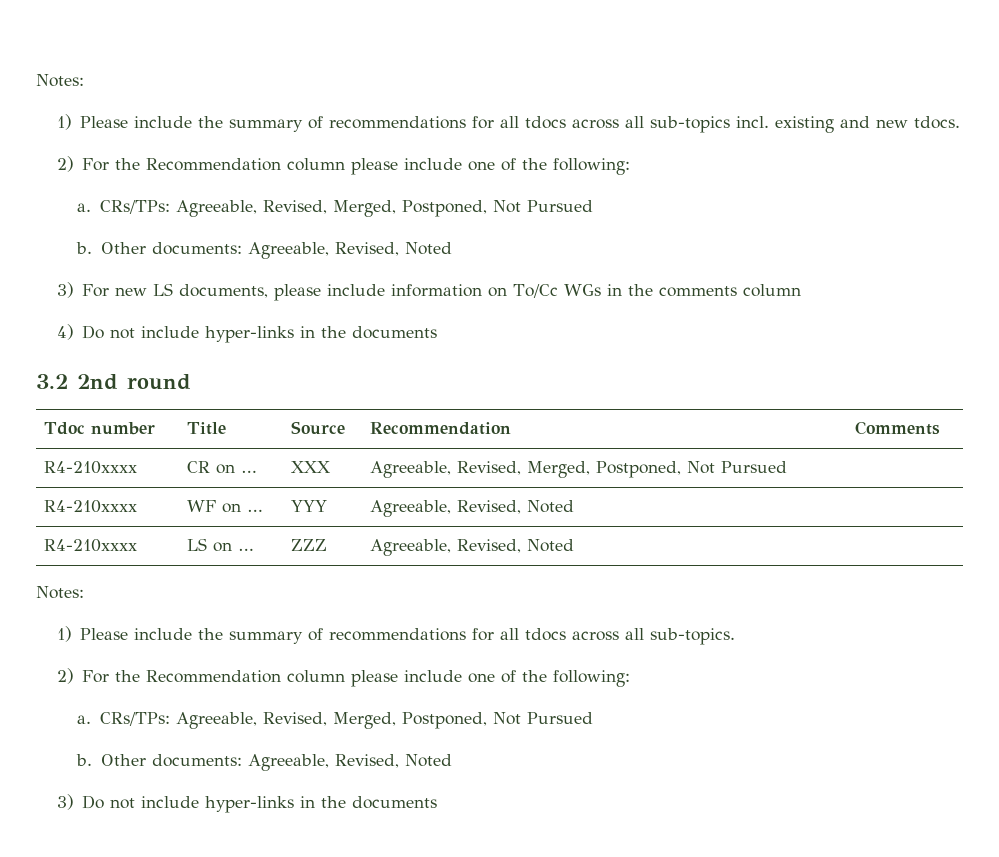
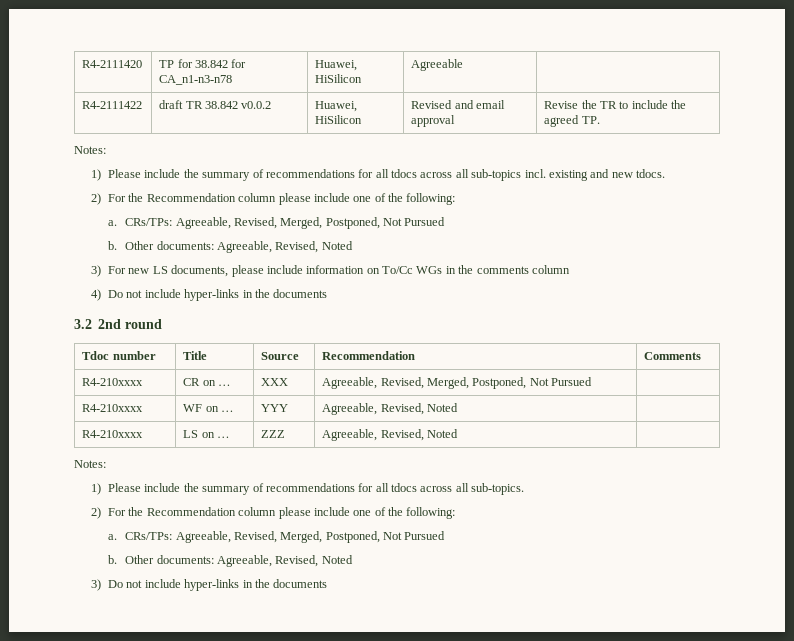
+ R4-2111420 | TP for 38.842 for CA_n1-n3-n78 | Huawei, HiSilicon | Agreeable |
+ R4-2111422 | draft TR 38.842 v0.0.2 | Huawei, HiSilicon | Revised and email approval | Revise the TR to include the agreed TP.

